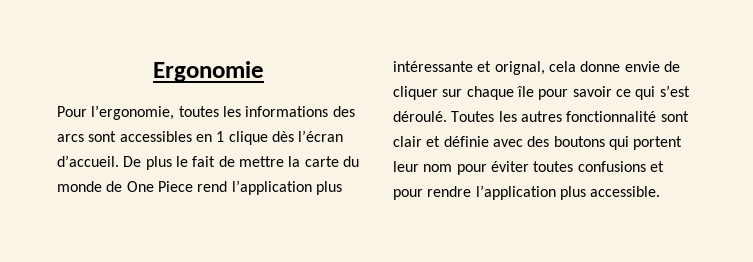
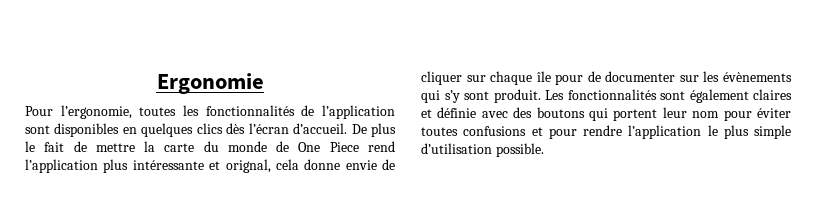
- Pour l’ergonomie, toutes les informations des arcs sont accessibles en 1 clique dès l’écran d’accueil.
+ Pour l’ergonomie, toutes les fonctionnalités de l’application sont disponibles en quelques clics dès l’écran d’accueil.
- De plus le fait de mettre la carte du monde de One Piece rend l’application plus intéressante et orignal, cela donne envie de cliquer sur chaque île pour savoir ce qui s’est déroulé. Toutes les autres fonctionnalité sont clair et définie avec des boutons qui portent leur nom pour éviter toutes confusions et pour rendre l’application plus accessible.
+ De plus le fait de mettre la carte du monde de One Piece rend l’application plus intéressante et orignal, cela donne envie de cliquer sur chaque île pour de documenter sur les évènements qui s’y sont produit. Les fonctionnalités sont également claires et définie avec des boutons qui portent leur nom pour éviter toutes confusions et pour rendre l’application le plus simple d’utilisation possible.

